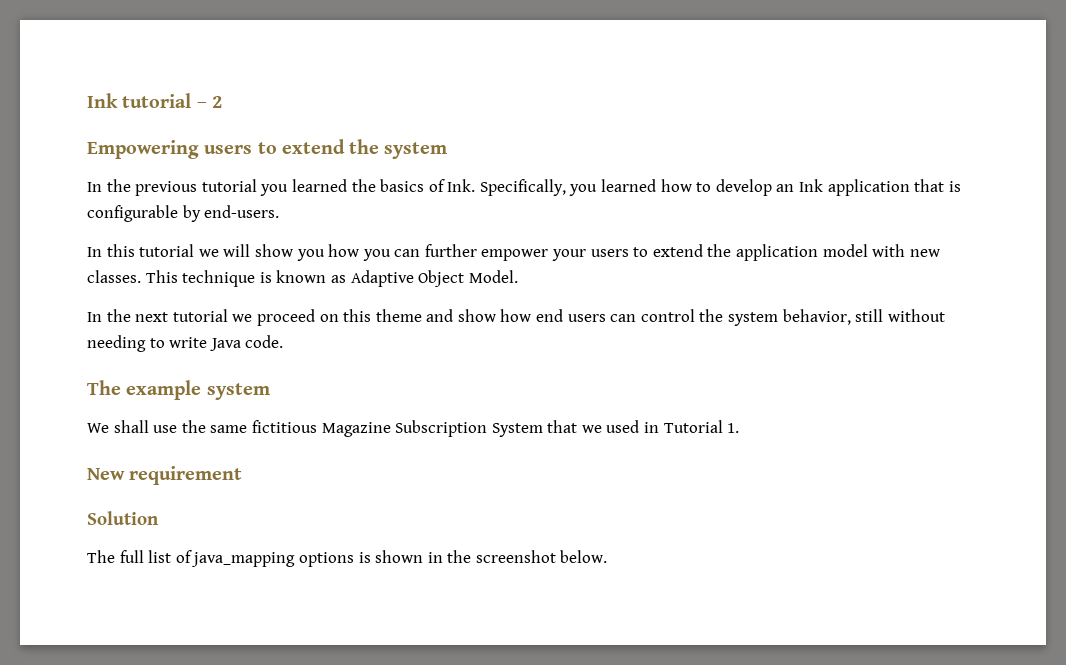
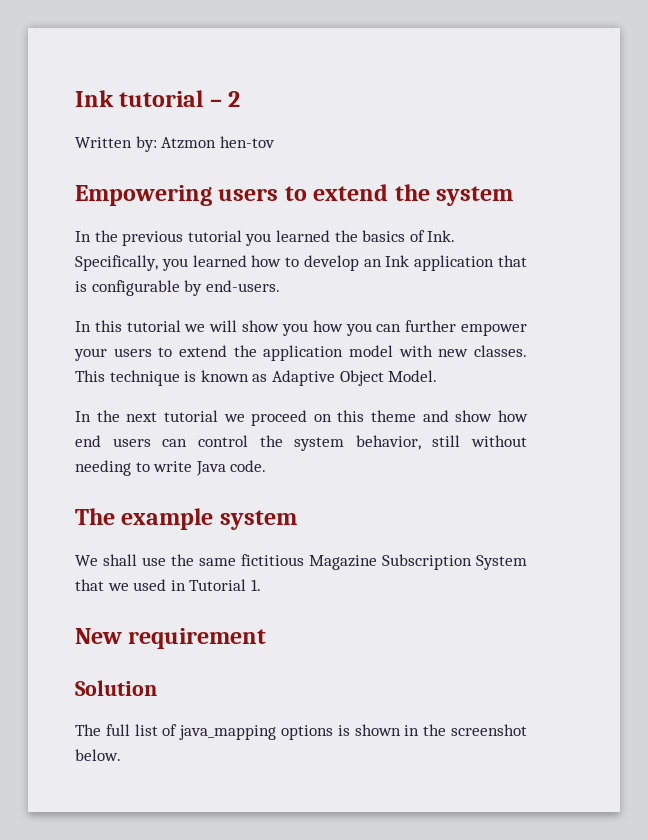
+ Written by: Atzmon hen-tov

